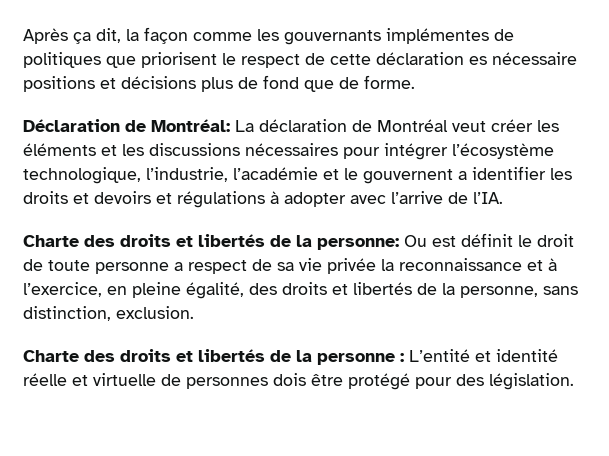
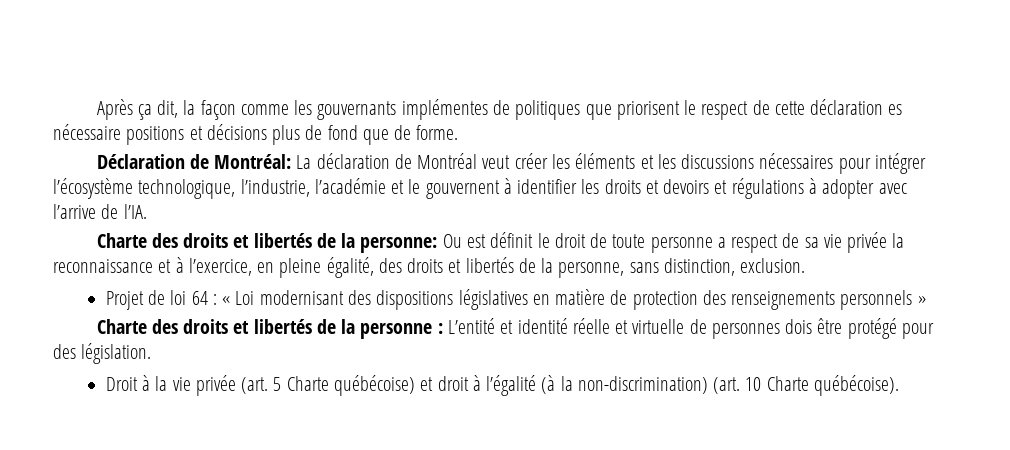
- Déclaration de Montréal: La déclaration de Montréal veut créer les éléments et les discussions nécessaires pour intégrer l’écosystème technologique, l’industrie, l’académie et le gouvernent a identifier les droits et devoirs et régulations à adopter avec l’arrive de l’IA.
+ Déclaration de Montréal: La déclaration de Montréal veut créer les éléments et les discussions nécessaires pour intégrer l’écosystème technologique, l’industrie, l’académie et le gouvernent à identifier les droits et devoirs et régulations à adopter avec l’arrive de l’IA.
+ Projet de loi 64 : « Loi modernisant des dispositions législatives en matière de protection des renseignements personnels »
+ Droit à la vie privée (art. 5 Charte québécoise) et droit à l’égalité (à la non-discrimination) (art. 10 Charte québécoise).

